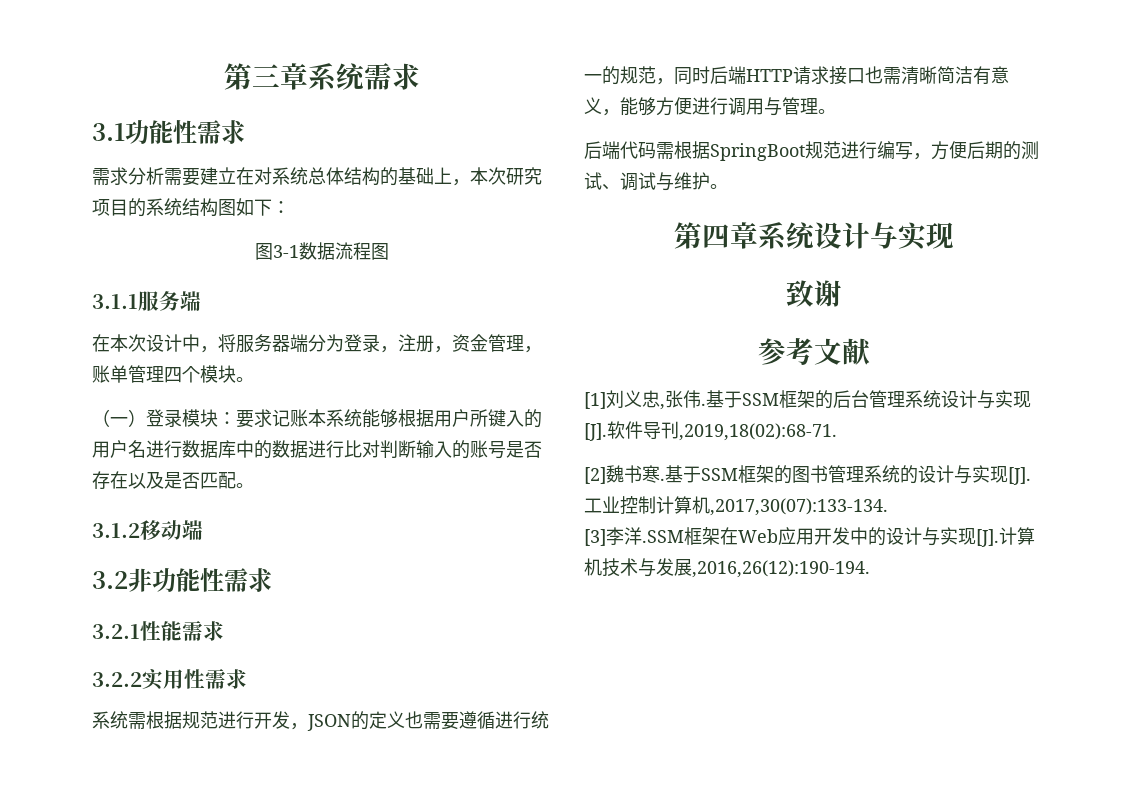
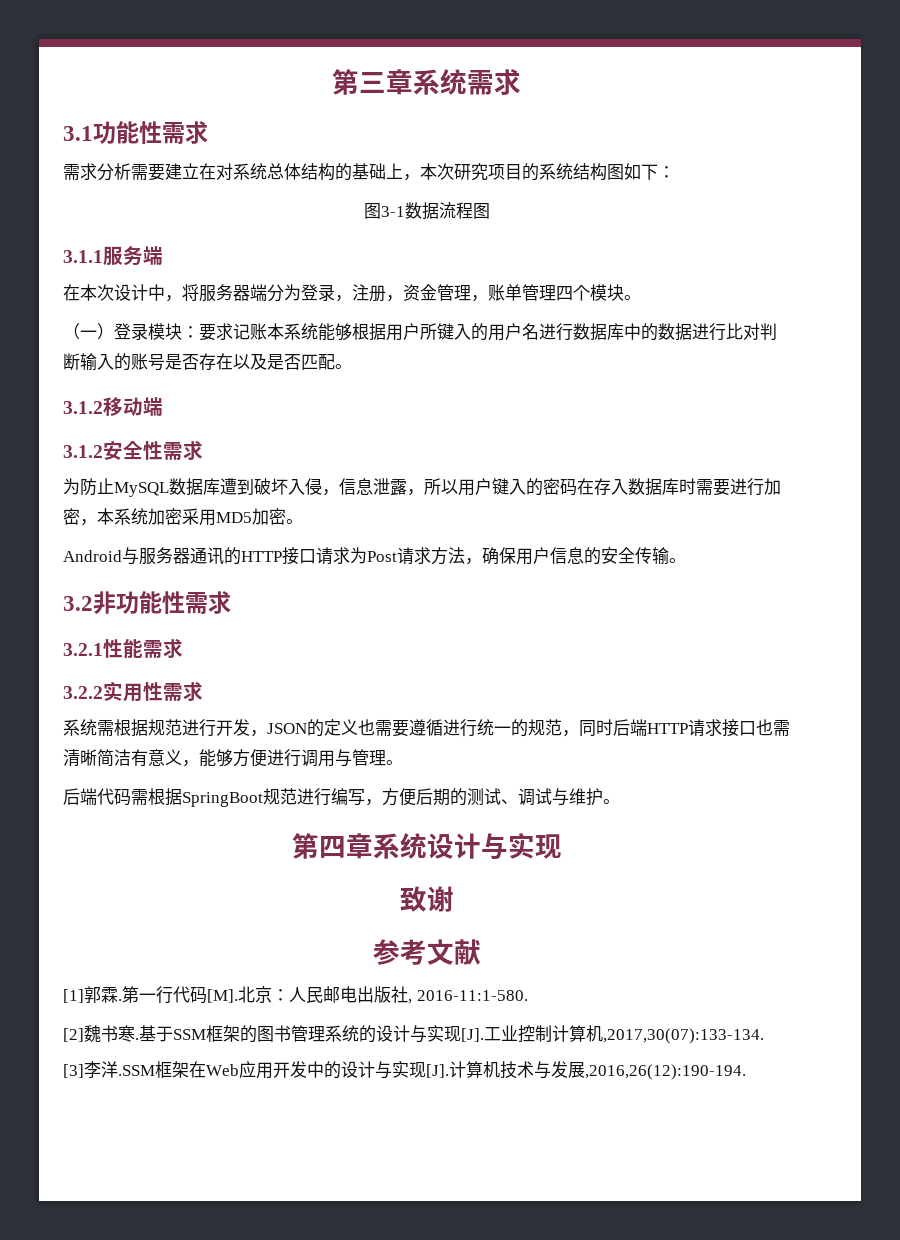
+ 3.1.2安全性需求
+ 为防止MySQL数据库遭到破坏入侵，信息泄露，所以用户键入的密码在存入数据库时需要进行加密，本系统加密采用MD5加密。
+ Android与服务器通讯的HTTP接口请求为Post请求方法，确保用户信息的安全传输。
- [1]刘义忠,张伟.基于SSM框架的后台管理系统设计与实现[J].软件导刊,2019,18(02):68-71.
+ [1]郭霖.第一行代码[M].北京：人民邮电出版社, 2016-11:1-580.

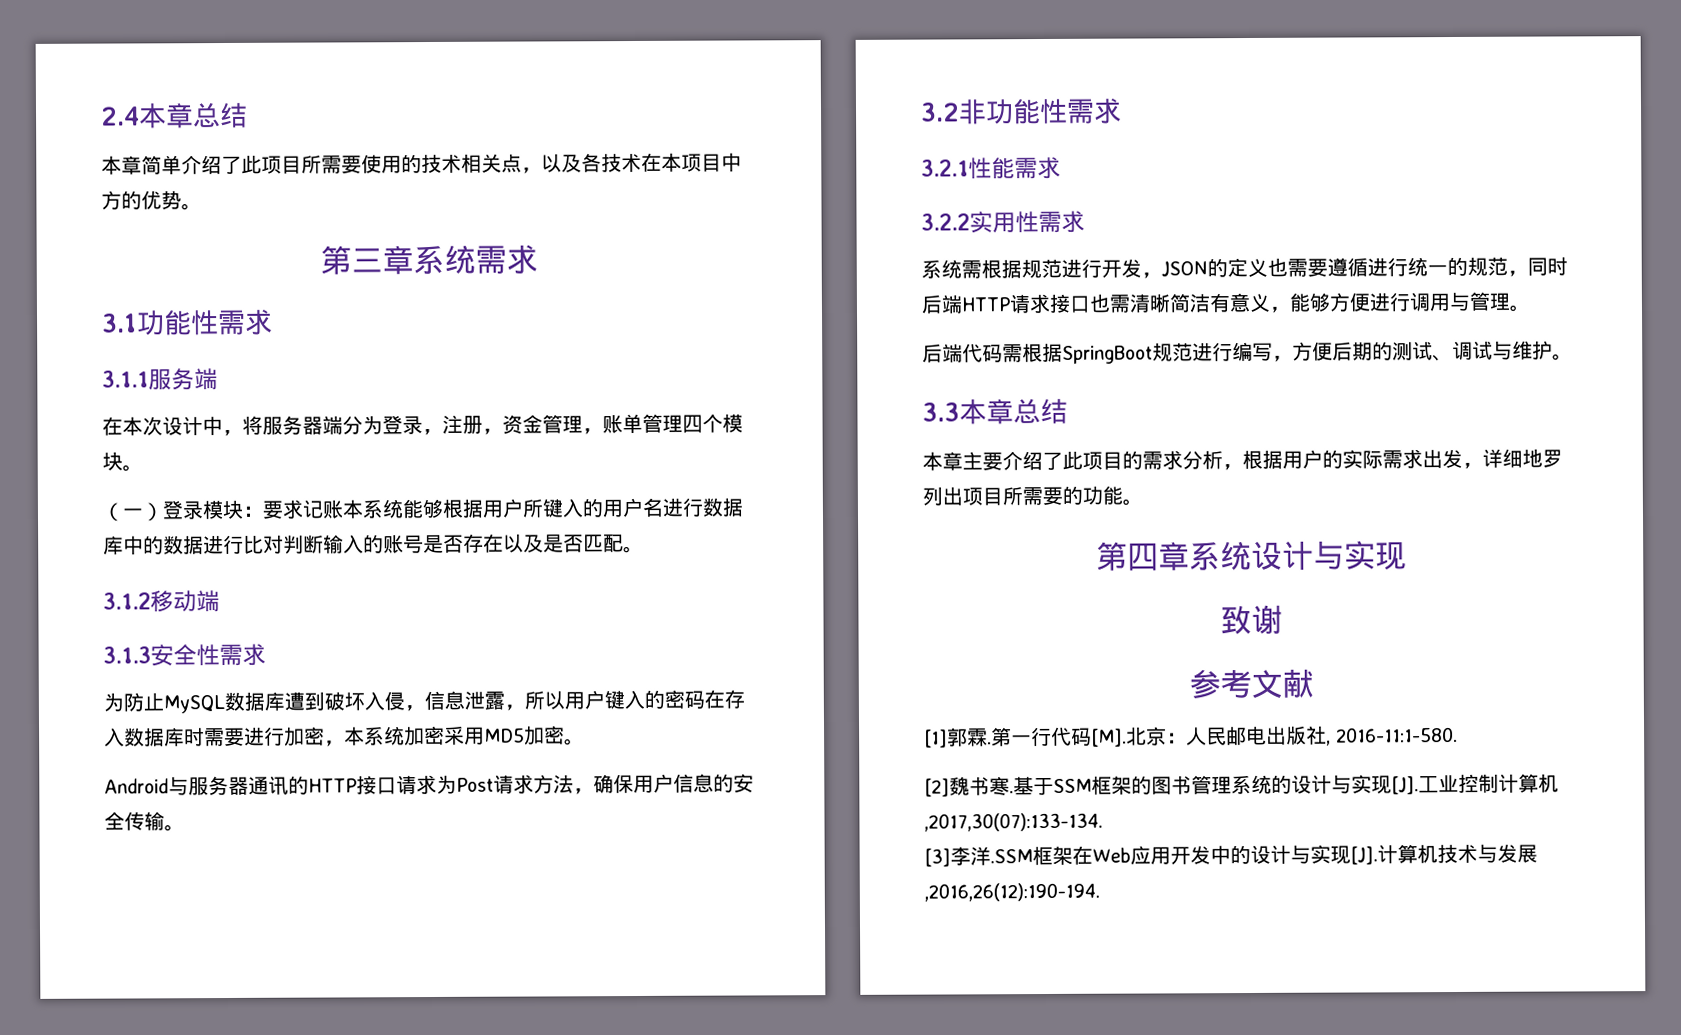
+ 2.4本章总结
+ 本章简单介绍了此项目所需要使用的技术相关点，以及各技术在本项目中方的优势。
- 需求分析需要建立在对系统总体结构的基础上，本次研究项目的系统结构图如下：
- 图3-1数据流程图
- 3.1.2安全性需求
+ 3.1.3安全性需求
+ 3.3本章总结
+ 本章主要介绍了此项目的需求分析，根据用户的实际需求出发，详细地罗列出项目所需要的功能。

